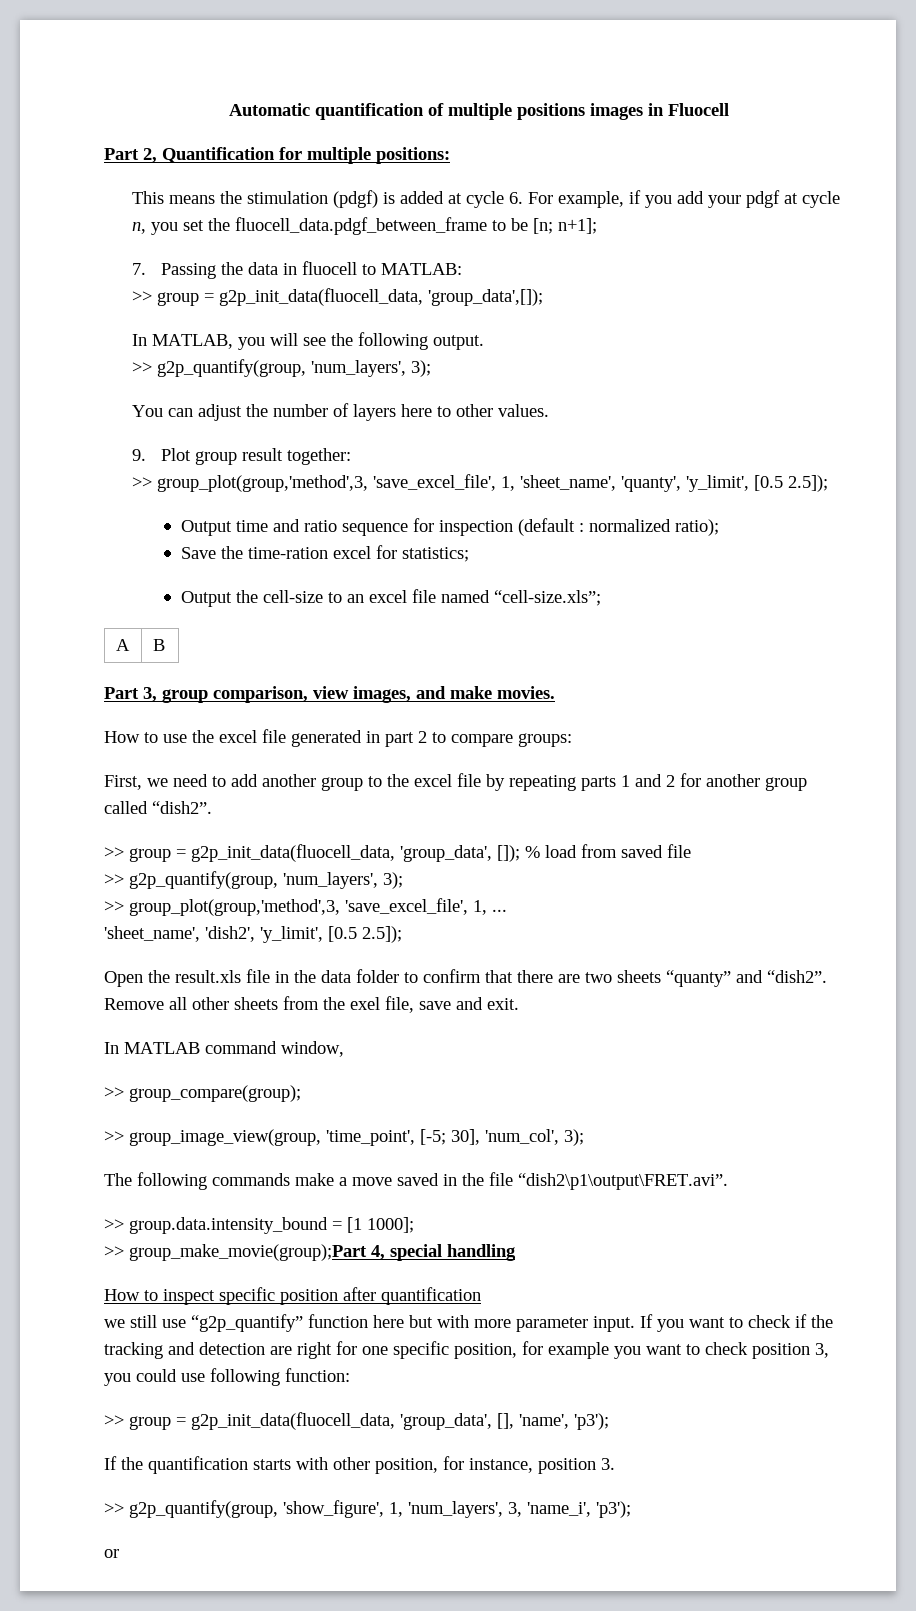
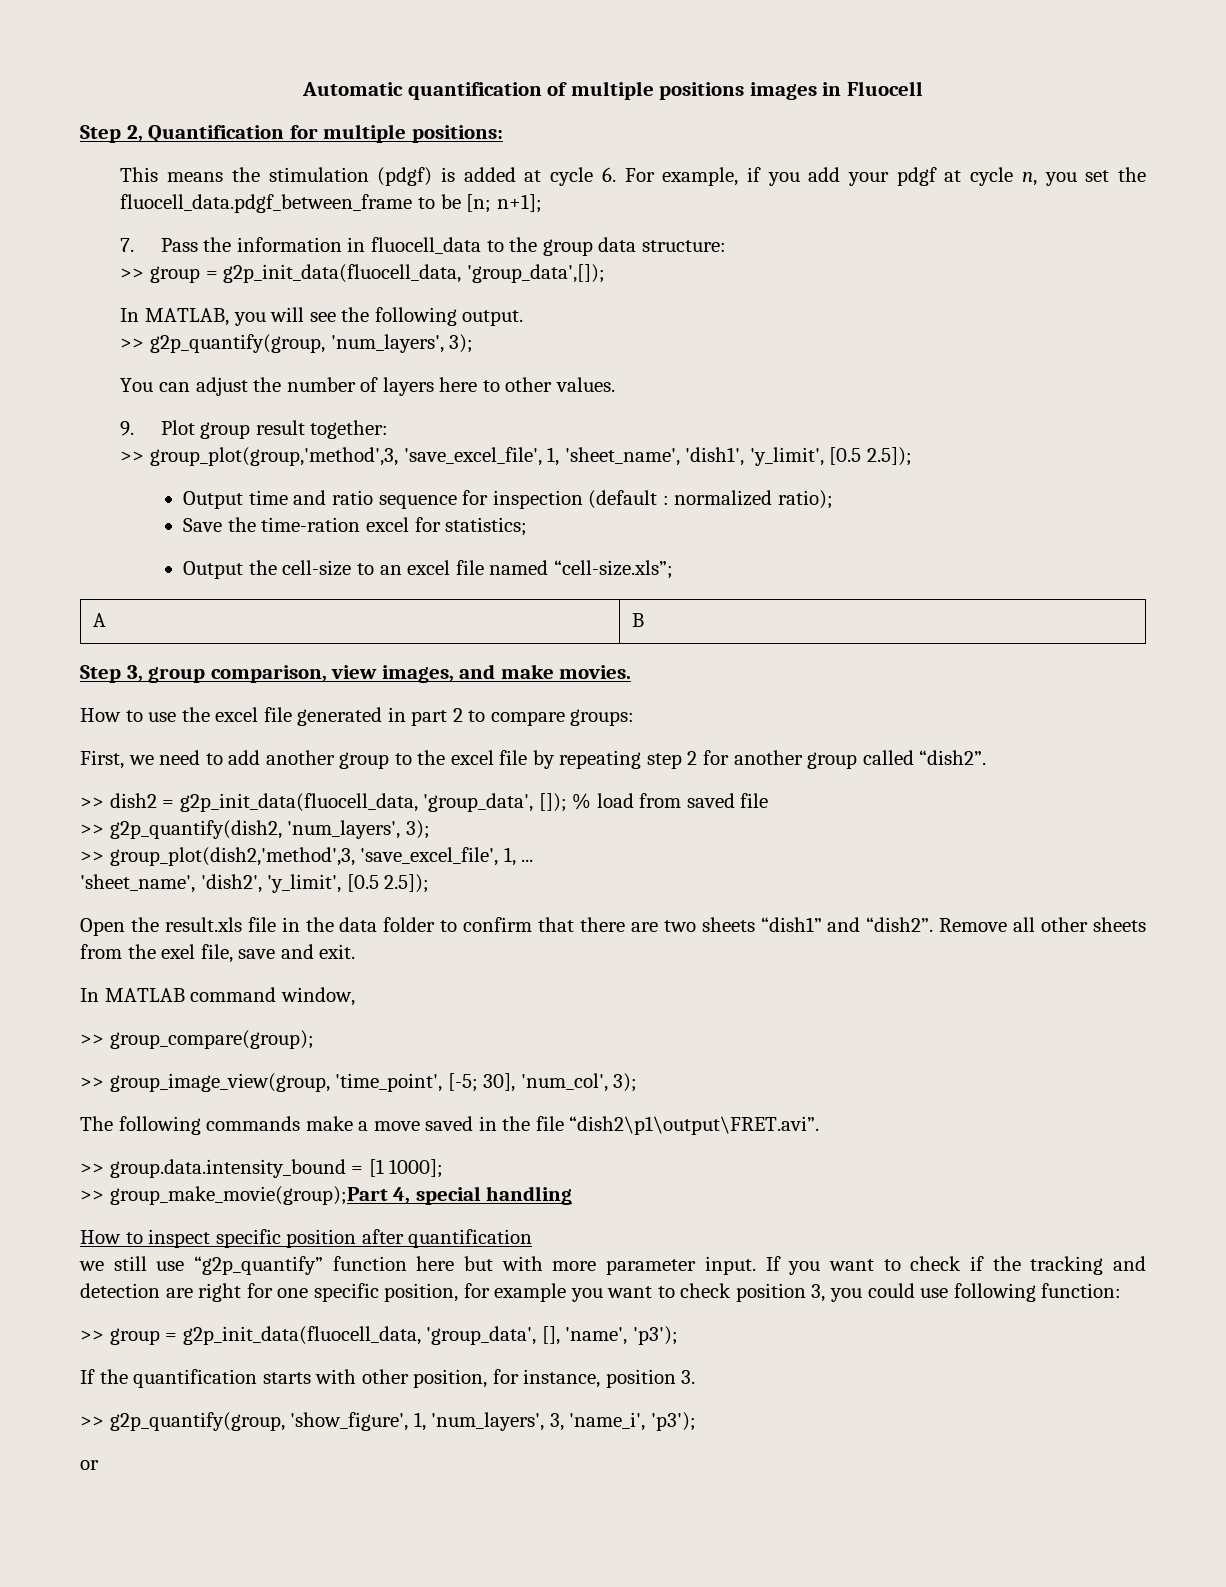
- Part 2, Quantification for multiple positions:
+ Step 2, Quantification for multiple positions:
- 7. Passing the data in fluocell to MATLAB:
+ 7. Pass the information in fluocell_data to the group data structure:
- >> group_plot(group,'method',3, 'save_excel_file', 1, 'sheet_name', 'quanty', 'y_limit', [0.5 2.5]);
+ >> group_plot(group,'method',3, 'save_excel_file', 1, 'sheet_name', 'dish1', 'y_limit', [0.5 2.5]);
- Part 3, group comparison, view images, and make movies.
+ Step 3, group comparison, view images, and make movies.
- First, we need to add another group to the excel file by repeating parts 1 and 2 for another group called “dish2”.
+ First, we need to add another group to the excel file by repeating step 2 for another group called “dish2”.
- >> group = g2p_init_data(fluocell_data, 'group_data', []); % load from saved file
- >> g2p_quantify(group, 'num_layers', 3);
+ >> dish2 = g2p_init_data(fluocell_data, 'group_data', []); % load from saved file
+ >> g2p_quantify(dish2, 'num_layers', 3);
- >> group_plot(group,'method',3, 'save_excel_file', 1, ...
+ >> group_plot(dish2,'method',3, 'save_excel_file', 1, ...
- Open the result.xls file in the data folder to confirm that there are two sheets “quanty” and “dish2”.
+ Open the result.xls file in the data folder to confirm that there are two sheets “dish1” and “dish2”.

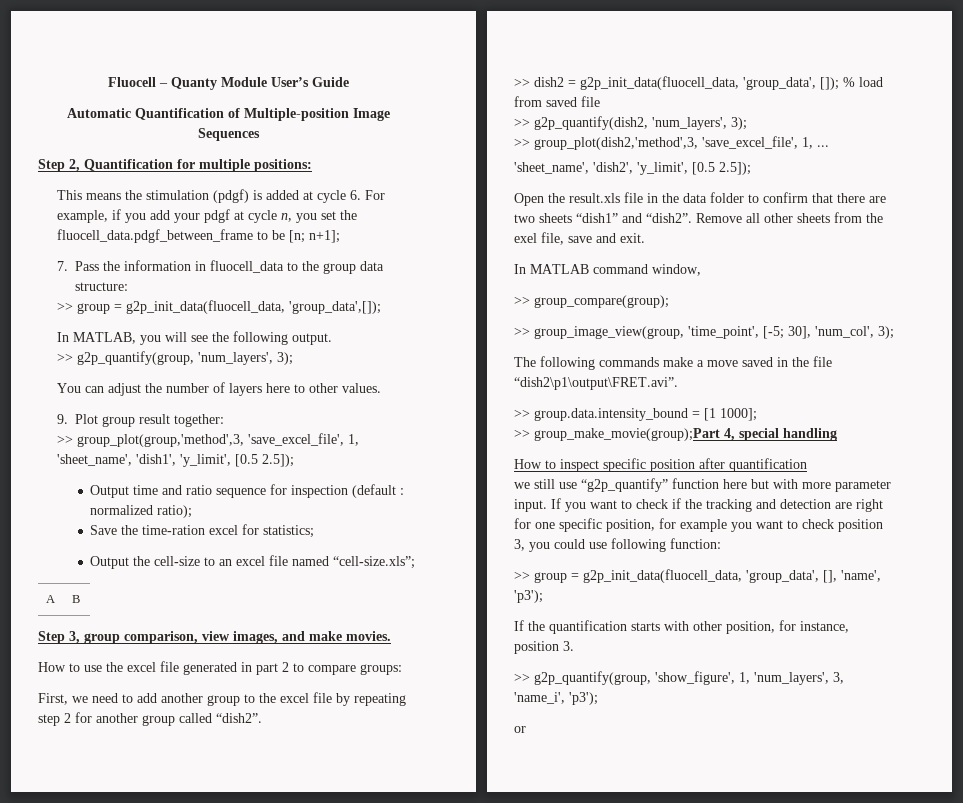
- Automatic quantification of multiple positions images in Fluocell
+ Fluocell – Quanty Module User’s Guide
+ Automatic Quantification of Multiple-position Image Sequences

